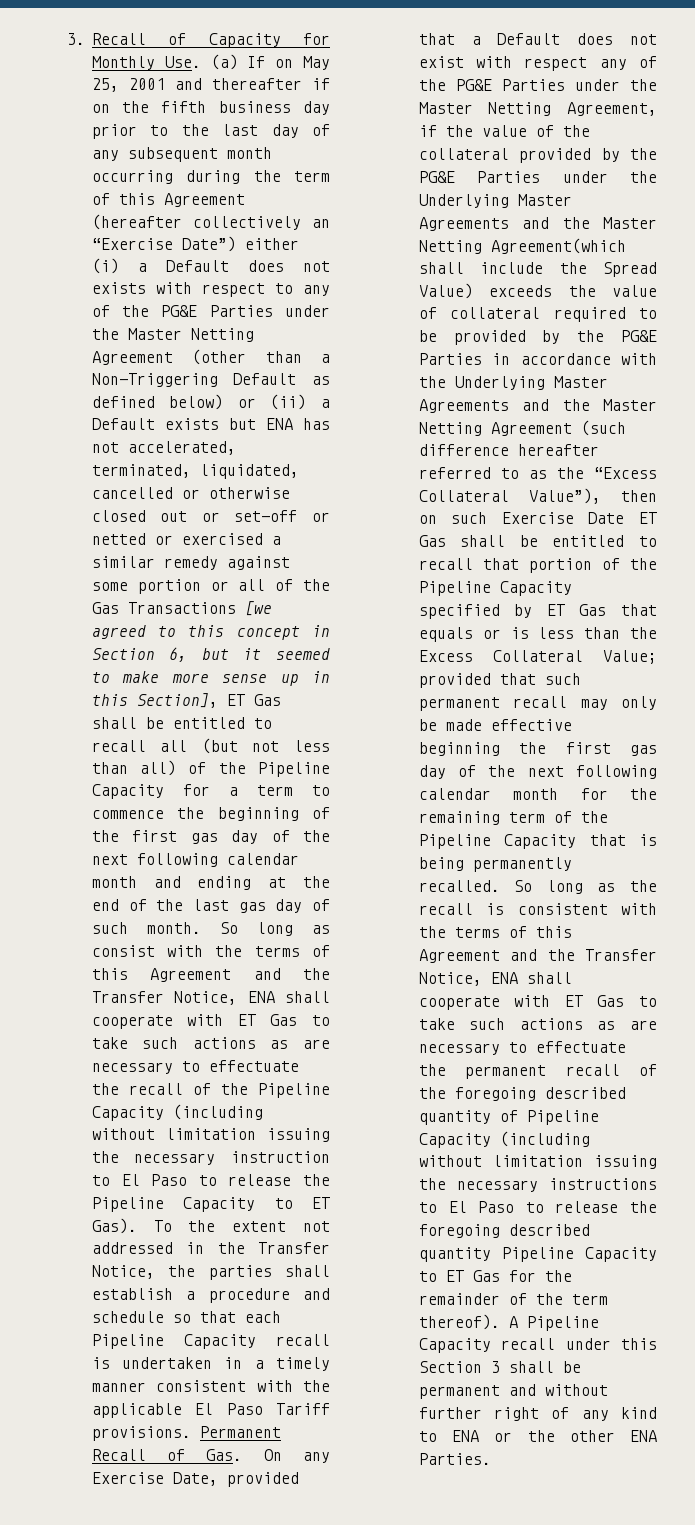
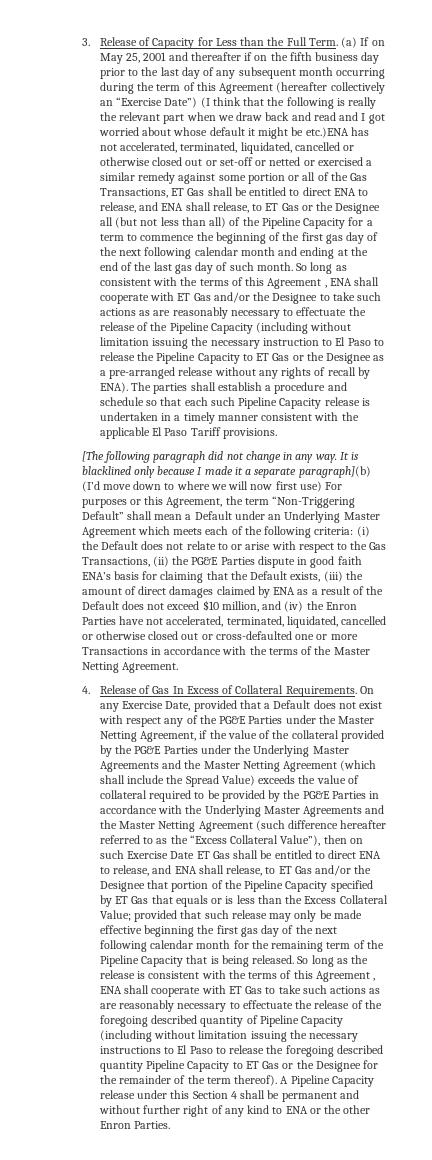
- 3. Recall of Capacity for Monthly Use. (a) If on May 25, 2001 and thereafter if on the fifth business day prior to the last day of any subsequent month occurring during the term of this Agreement (hereafter collectively an “Exercise Date”) either (i) a Default does not exists with respect to any of the PG&E Parties under the Master Netting Agreement (other than a Non-Triggering Default as defined below) or (ii) a Default exists but ENA has not accelerated, terminated, liquidated, cancelled or otherwise closed out or set-off or netted or exercised a similar remedy against some portion or all of the Gas Transactions [we agreed to this concept in Section 6, but it seemed to make more sense up in this Section], ET Gas shall be entitled to recall all (but not less than all) of the Pipeline Capacity for a term to commence the beginning of the first gas day of the next following calendar month and ending at the end of the last gas day of such month.
+ 3. Release of Capacity for Less than the Full Term. (a) If on May 25, 2001 and thereafter if on the fifth business day prior to the last day of any subsequent month occurring during the term of this Agreement (hereafter collectively an “Exercise Date”) (I think that the following is really the relevant part when we draw back and read and I got worried about whose default it might be etc.)ENA has not accelerated, terminated, liquidated, cancelled or otherwise closed out or set-off or netted or exercised a similar remedy against some portion or all of the Gas Transactions, ET Gas shall be entitled to direct ENA to release, and ENA shall release, to ET Gas or the Designee all (but not less than all) of the Pipeline Capacity for a term to commence the beginning of the first gas day of the next following calendar month and ending at the end of the last gas day of such month.
- So long as consist with the terms of this Agreement and the Transfer Notice, ENA shall cooperate with ET Gas to take such actions as are necessary to effectuate the recall of the Pipeline Capacity (including without limitation issuing the necessary instruction to El Paso to release the Pipeline Capacity to ET Gas). To the extent not addressed in the Transfer Notice, the parties shall establish a procedure and schedule so that each Pipeline Capacity recall is undertaken in a timely manner consistent with the applicable El Paso Tariff provisions. Permanent Recall of Gas. On any Exercise Date, provided that a Default does not exist with respect any of the PG&E Parties under the Master Netting Agreement, if the value of the collateral provided by the PG&E Parties under the Underlying Master Agreements and the Master Netting Agreement(which shall include the Spread Value) exceeds the value of collateral required to be provided by the PG&E Parties in accordance with the Underlying Master Agreements and the Master Netting Agreement (such difference hereafter referred to as the “Excess Collateral Value”), then on such Exercise Date ET Gas shall be entitled to recall that portion of the Pipeline Capacity specified by ET Gas that equals or is less than the Excess Collateral Value;
+ So long as consistent with the terms of this Agreement , ENA shall cooperate with ET Gas and/or the Designee to take such actions as are reasonably necessary to effectuate the release of the Pipeline Capacity (including without limitation issuing the necessary instruction to El Paso to release the Pipeline Capacity to ET Gas or the Designee as a pre-arranged release without any rights of recall by ENA). The parties shall establish a procedure and schedule so that each such Pipeline Capacity release is undertaken in a timely manner consistent with the applicable El Paso Tariff provisions.
+ [The following paragraph did not change in any way. It is blacklined only because I made it a separate paragraph](b) (I’d move down to where we will now first use) For purposes or this Agreement, the term “Non-Triggering Default” shall mean a Default under an Underlying Master Agreement which meets each of the following criteria: (i) the Default does not relate to or arise with respect to the Gas Transactions, (ii) the PG&E Parties dispute in good faith ENA’s basis for claiming that the Default exists, (iii) the amount of direct damages claimed by ENA as a result of the Default does not exceed $10 million, and (iv) the Enron Parties have not accelerated, terminated, liquidated, cancelled or otherwise closed out or cross-defaulted one or more Transactions in accordance with the terms of the Master Netting Agreement.
+ 4. Release of Gas In Excess of Collateral Requirements. On any Exercise Date, provided that a Default does not exist with respect any of the PG&E Parties under the Master Netting Agreement, if the value of the collateral provided by the PG&E Parties under the Underlying Master Agreements and the Master Netting Agreement (which shall include the Spread Value) exceeds the value of collateral required to be provided by the PG&E Parties in accordance with the Underlying Master Agreements and the Master Netting Agreement (such difference hereafter referred to as the “Excess Collateral Value”), then on such Exercise Date ET Gas shall be entitled to direct ENA to release, and ENA shall release, to ET Gas and/or the Designee that portion of the Pipeline Capacity specified by ET Gas that equals or is less than the Excess Collateral Value;
- provided that such permanent recall may only be made effective beginning the first gas day of the next following calendar month for the remaining term of the Pipeline Capacity that is being permanently recalled.
+ provided that such release may only be made effective beginning the first gas day of the next following calendar month for the remaining term of the Pipeline Capacity that is being released.
- So long as the recall is consistent with the terms of this Agreement and the Transfer Notice, ENA shall cooperate with ET Gas to take such actions as are necessary to effectuate the permanent recall of the foregoing described quantity of Pipeline Capacity (including without limitation issuing the necessary instructions to El Paso to release the foregoing described quantity Pipeline Capacity to ET Gas for the remainder of the term thereof).
+ So long as the release is consistent with the terms of this Agreement , ENA shall cooperate with ET Gas to take such actions as are reasonably necessary to effectuate the release of the foregoing described quantity of Pipeline Capacity (including without limitation issuing the necessary instructions to El Paso to release the foregoing described quantity Pipeline Capacity to ET Gas or the Designee for the remainder of the term thereof).
- A Pipeline Capacity recall under this Section 3 shall be permanent and without further right of any kind to ENA or the other ENA Parties.
+ A Pipeline Capacity release under this Section 4 shall be permanent and without further right of any kind to ENA or the other Enron Parties.

